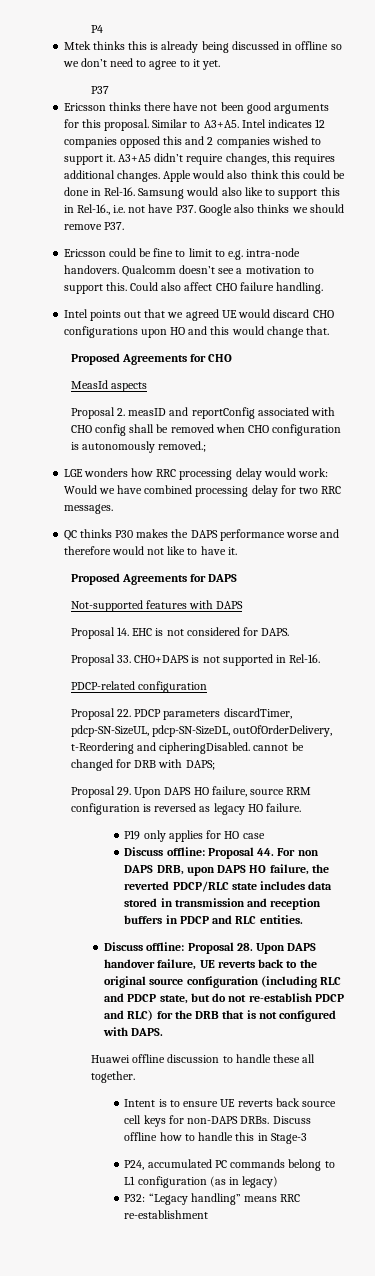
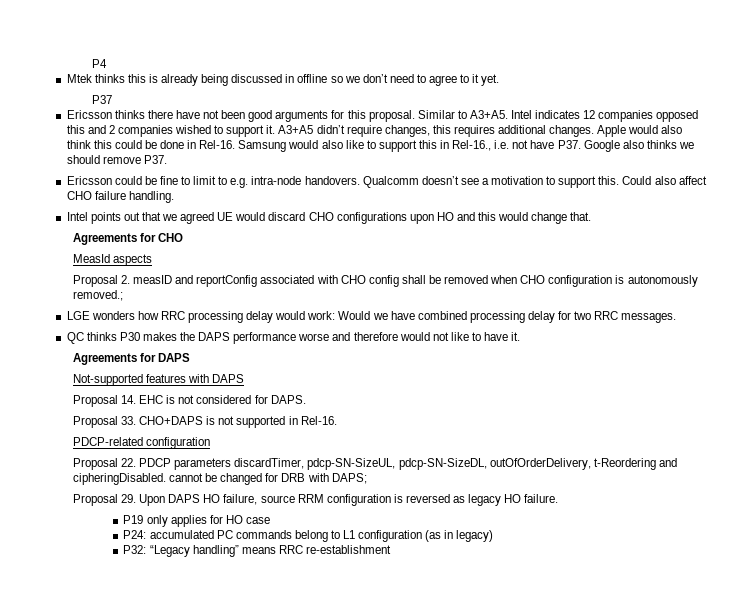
- Proposed Agreements for CHO
+ Agreements for CHO
- Proposed Agreements for DAPS
+ Agreements for DAPS
- Discuss offline: Proposal 44. For non DAPS DRB, upon DAPS HO failure, the reverted PDCP/RLC state includes data stored in transmission and reception buffers in PDCP and RLC entities.
- Discuss offline: Proposal 28. Upon DAPS handover failure, UE reverts back to the original source configuration (including RLC and PDCP state, but do not re-establish PDCP and RLC) for the DRB that is not configured with DAPS.
- Huawei offline discussion to handle these all together.
- Intent is to ensure UE reverts back source cell keys for non-DAPS DRBs. Discuss offline how to handle this in Stage-3
- P24, accumulated PC commands belong to L1 configuration (as in legacy)
+ P24: accumulated PC commands belong to L1 configuration (as in legacy)

